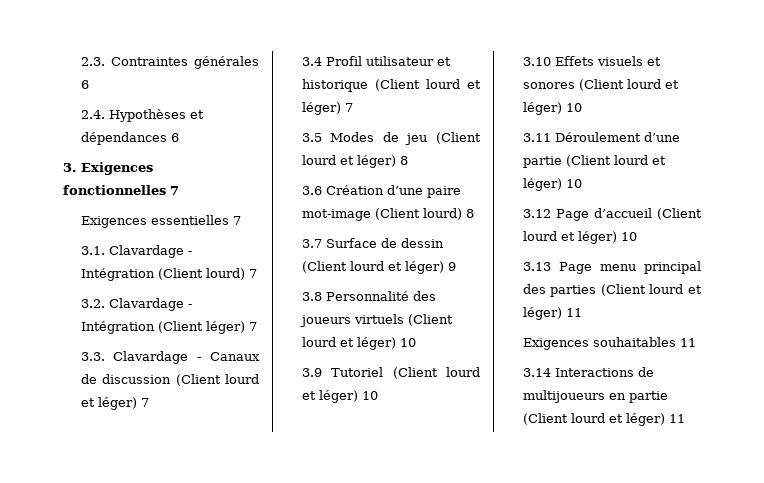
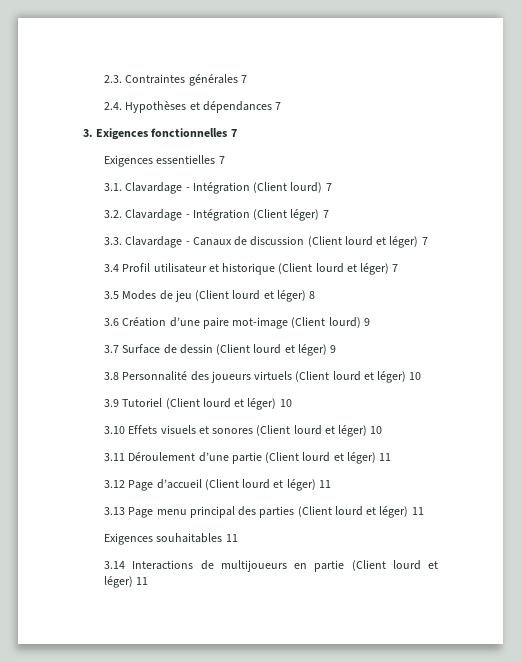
- 2.3. Contraintes générales 6
+ 2.3. Contraintes générales 7
- 2.4. Hypothèses et dépendances 6
+ 2.4. Hypothèses et dépendances 7
- 3.6 Création d’une paire mot-image (Client lourd) 8
+ 3.6 Création d’une paire mot-image (Client lourd) 9
- 3.11 Déroulement d’une partie (Client lourd et léger) 10
+ 3.11 Déroulement d’une partie (Client lourd et léger) 11
- 3.12 Page d’accueil (Client lourd et léger) 10
+ 3.12 Page d’accueil (Client lourd et léger) 11

